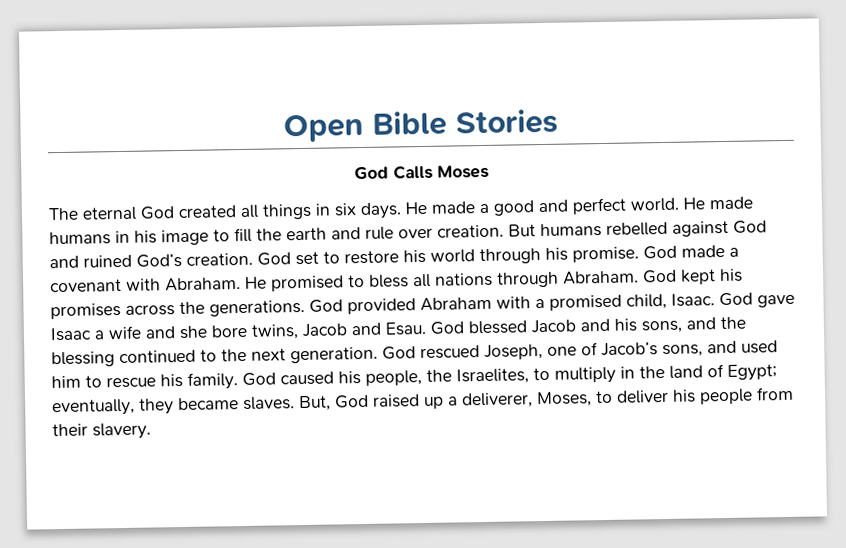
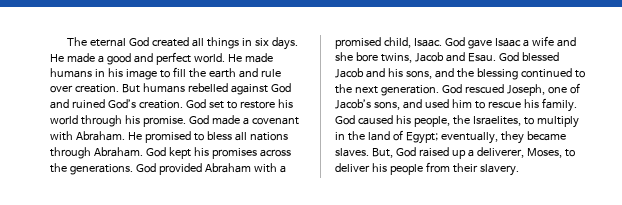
- Open Bible Stories
- God Calls Moses

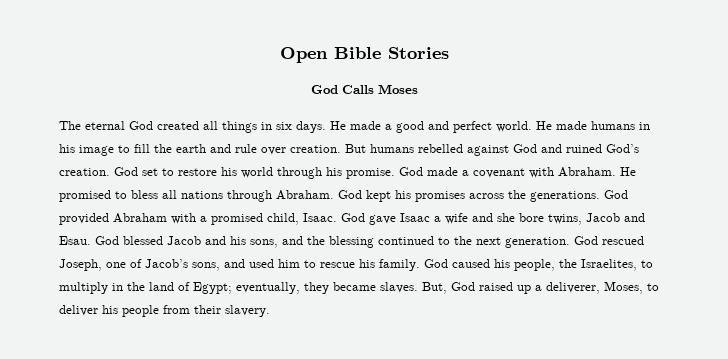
+ Open Bible Stories
+ God Calls Moses

